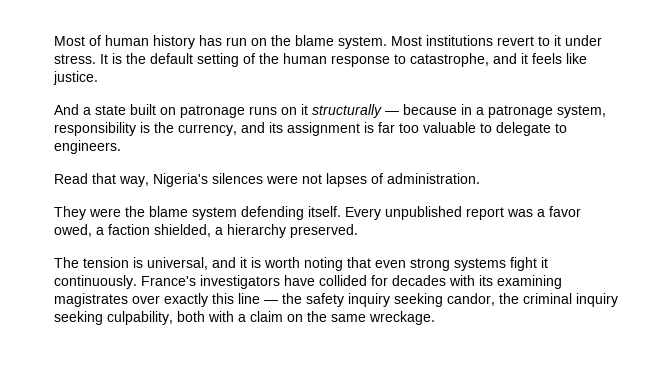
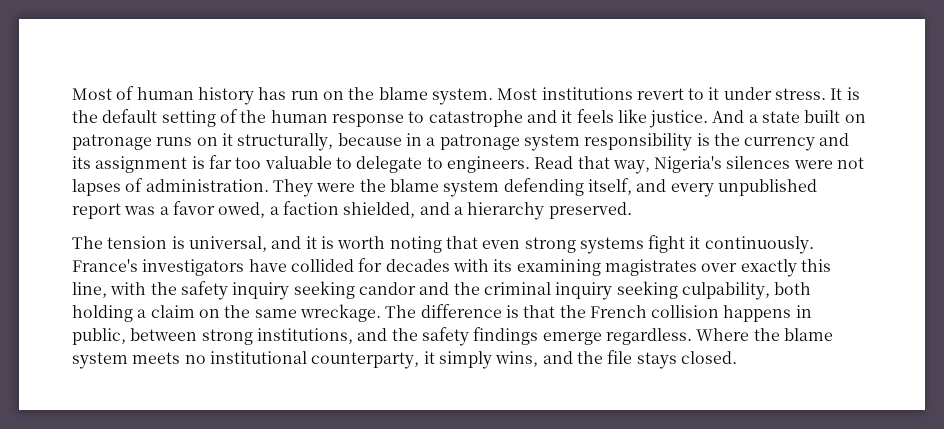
- It is the default setting of the human response to catastrophe, and it feels like justice.
- And a state built on patronage runs on it structurally — because in a patronage system, responsibility is the currency, and its assignment is far too valuable to delegate to engineers.
- Read that way, Nigeria's silences were not lapses of administration.
- They were the blame system defending itself. Every unpublished report was a favor owed, a faction shielded, a hierarchy preserved.
+ It is the default setting of the human response to catastrophe and it feels like justice. And a state built on patronage runs on it structurally, because in a patronage system responsibility is the currency and its assignment is far too valuable to delegate to engineers. Read that way, Nigeria's silences were not lapses of administration. They were the blame system defending itself, and every unpublished report was a favor owed, a faction shielded, and a hierarchy preserved.
- France's investigators have collided for decades with its examining magistrates over exactly this line — the safety inquiry seeking candor, the criminal inquiry seeking culpability, both with a claim on the same wreckage.
+ France's investigators have collided for decades with its examining magistrates over exactly this line, with the safety inquiry seeking candor and the criminal inquiry seeking culpability, both holding a claim on the same wreckage.
+ The difference is that the French collision happens in public, between strong institutions, and the safety findings emerge regardless. Where the blame system meets no institutional counterparty, it simply wins, and the file stays closed.

